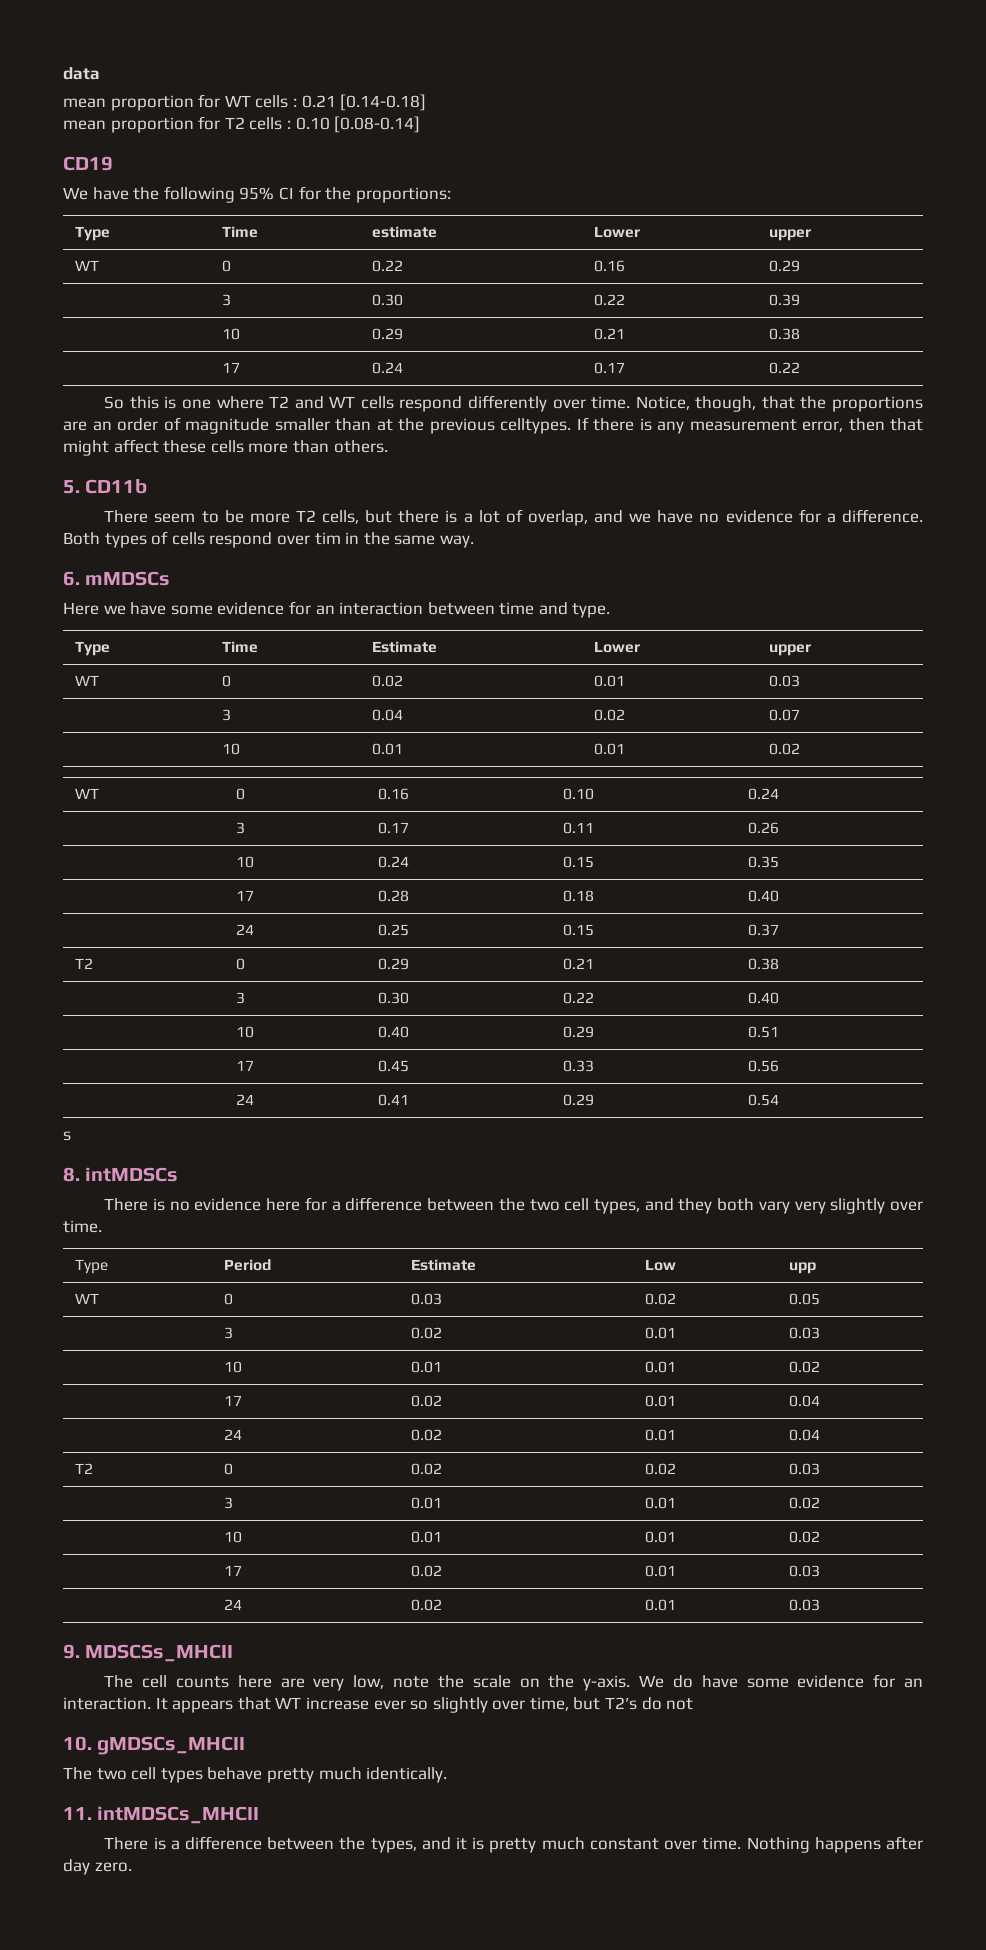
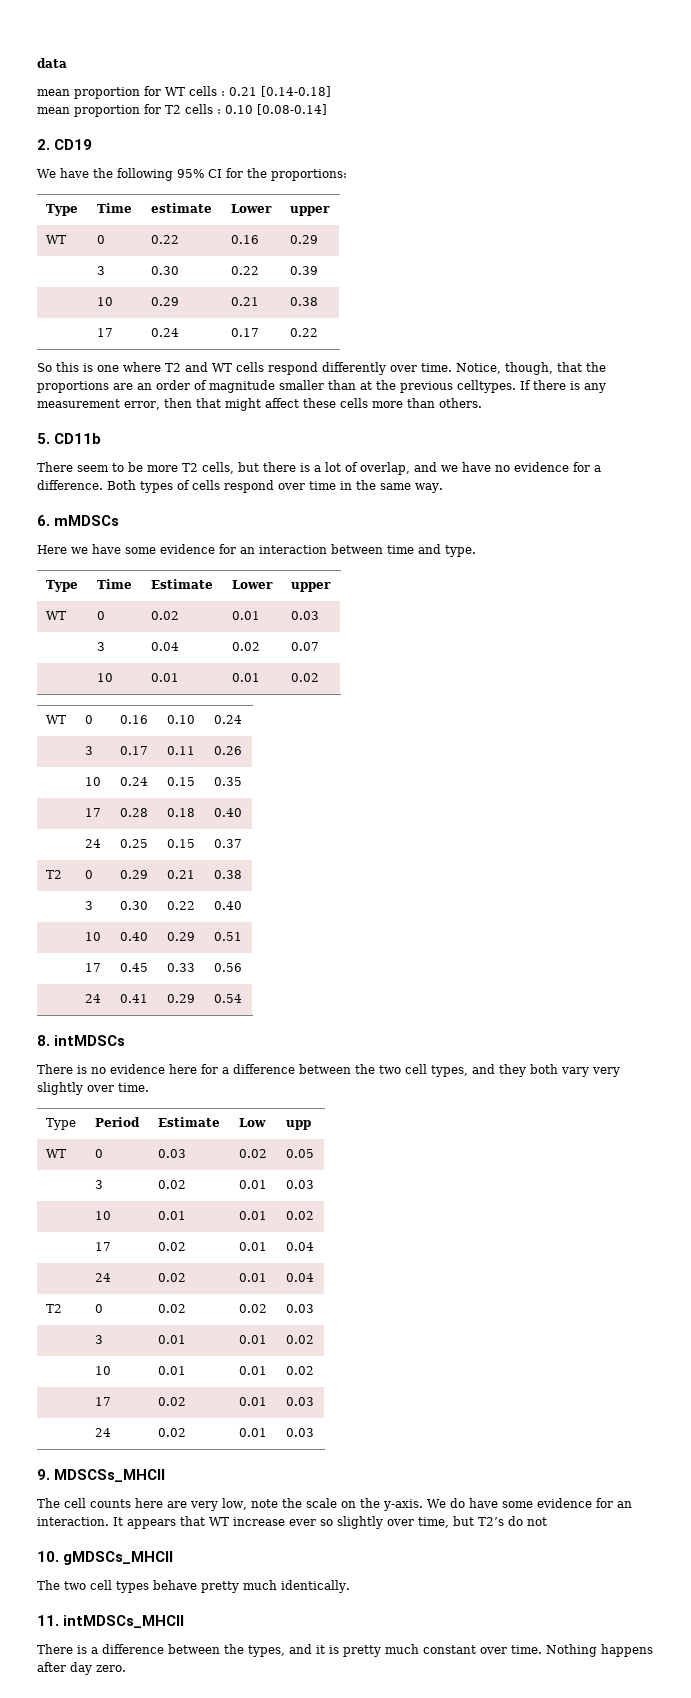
- CD19
+ 2. CD19
- Both types of cells respond over tim in the same way.
+ Both types of cells respond over time in the same way.
- s

